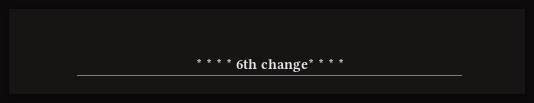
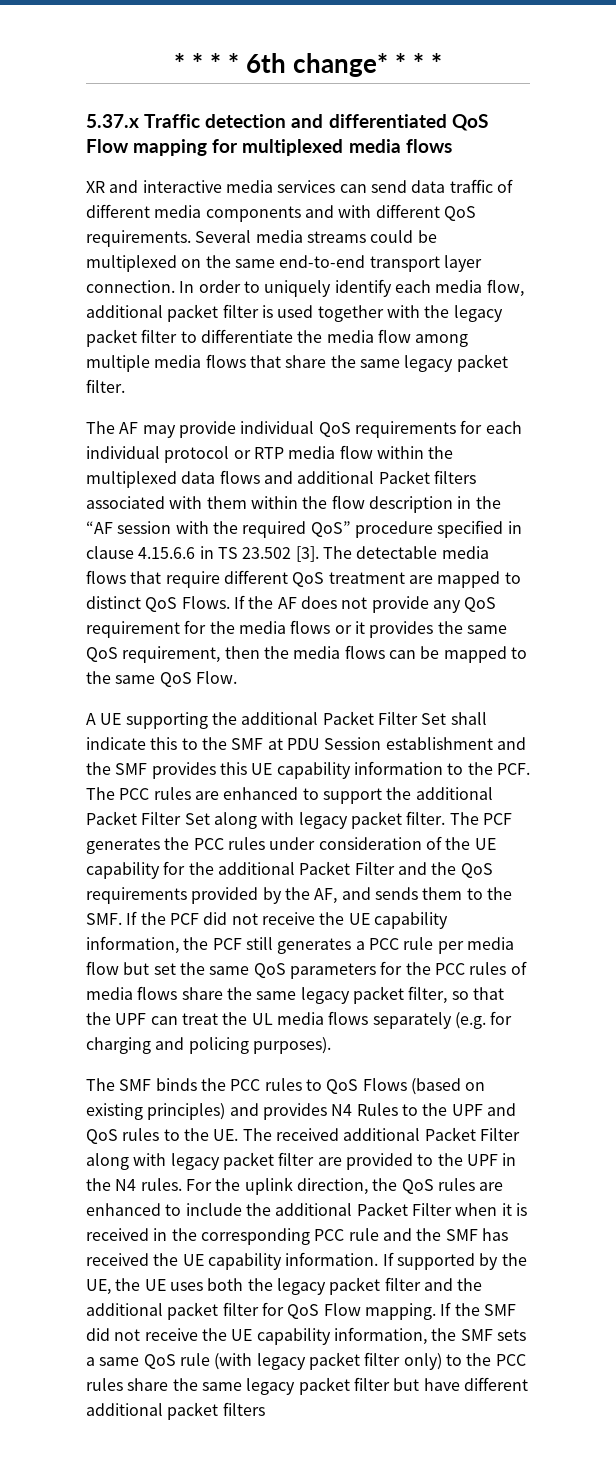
+ 5.37.x Traffic detection and differentiated QoS Flow mapping for multiplexed media flows
+ XR and interactive media services can send data traffic of different media components and with different QoS requirements. Several media streams could be multiplexed on the same end-to-end transport layer connection. In order to uniquely identify each media flow, additional packet filter is used together with the legacy packet filter to differentiate the media flow among multiple media flows that share the same legacy packet filter.
+ The AF may provide individual QoS requirements for each individual protocol or RTP media flow within the multiplexed data flows and additional Packet filters associated with them within the flow description in the “AF session with the required QoS” procedure specified in clause 4.15.6.6 in TS 23.502 [3]. The detectable media flows that require different QoS treatment are mapped to distinct QoS Flows. If the AF does not provide any QoS requirement for the media flows or it provides the same QoS requirement, then the media flows can be mapped to the same QoS Flow.
+ A UE supporting the additional Packet Filter Set shall indicate this to the SMF at PDU Session establishment and the SMF provides this UE capability information to the PCF. The PCC rules are enhanced to support the additional Packet Filter Set along with legacy packet filter. The PCF generates the PCC rules under consideration of the UE capability for the additional Packet Filter and the QoS requirements provided by the AF, and sends them to the SMF. If the PCF did not receive the UE capability information, the PCF still generates a PCC rule per media flow but set the same QoS parameters for the PCC rules of media flows share the same legacy packet filter, so that the UPF can treat the UL media flows separately (e.g. for charging and policing purposes).
+ The SMF binds the PCC rules to QoS Flows (based on existing principles) and provides N4 Rules to the UPF and QoS rules to the UE. The received additional Packet Filter along with legacy packet filter are provided to the UPF in the N4 rules. For the uplink direction, the QoS rules are enhanced to include the additional Packet Filter when it is received in the corresponding PCC rule and the SMF has received the UE capability information. If supported by the UE, the UE uses both the legacy packet filter and the additional packet filter for QoS Flow mapping. If the SMF did not receive the UE capability information, the SMF sets a same QoS rule (with legacy packet filter only) to the PCC rules share the same legacy packet filter but have different additional packet filters

